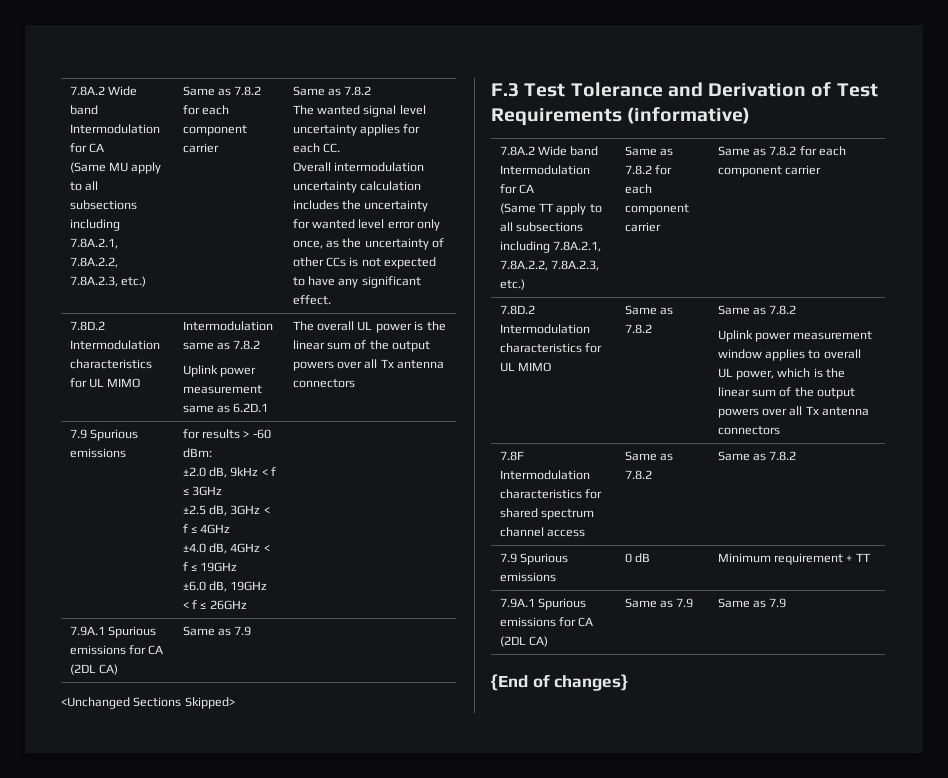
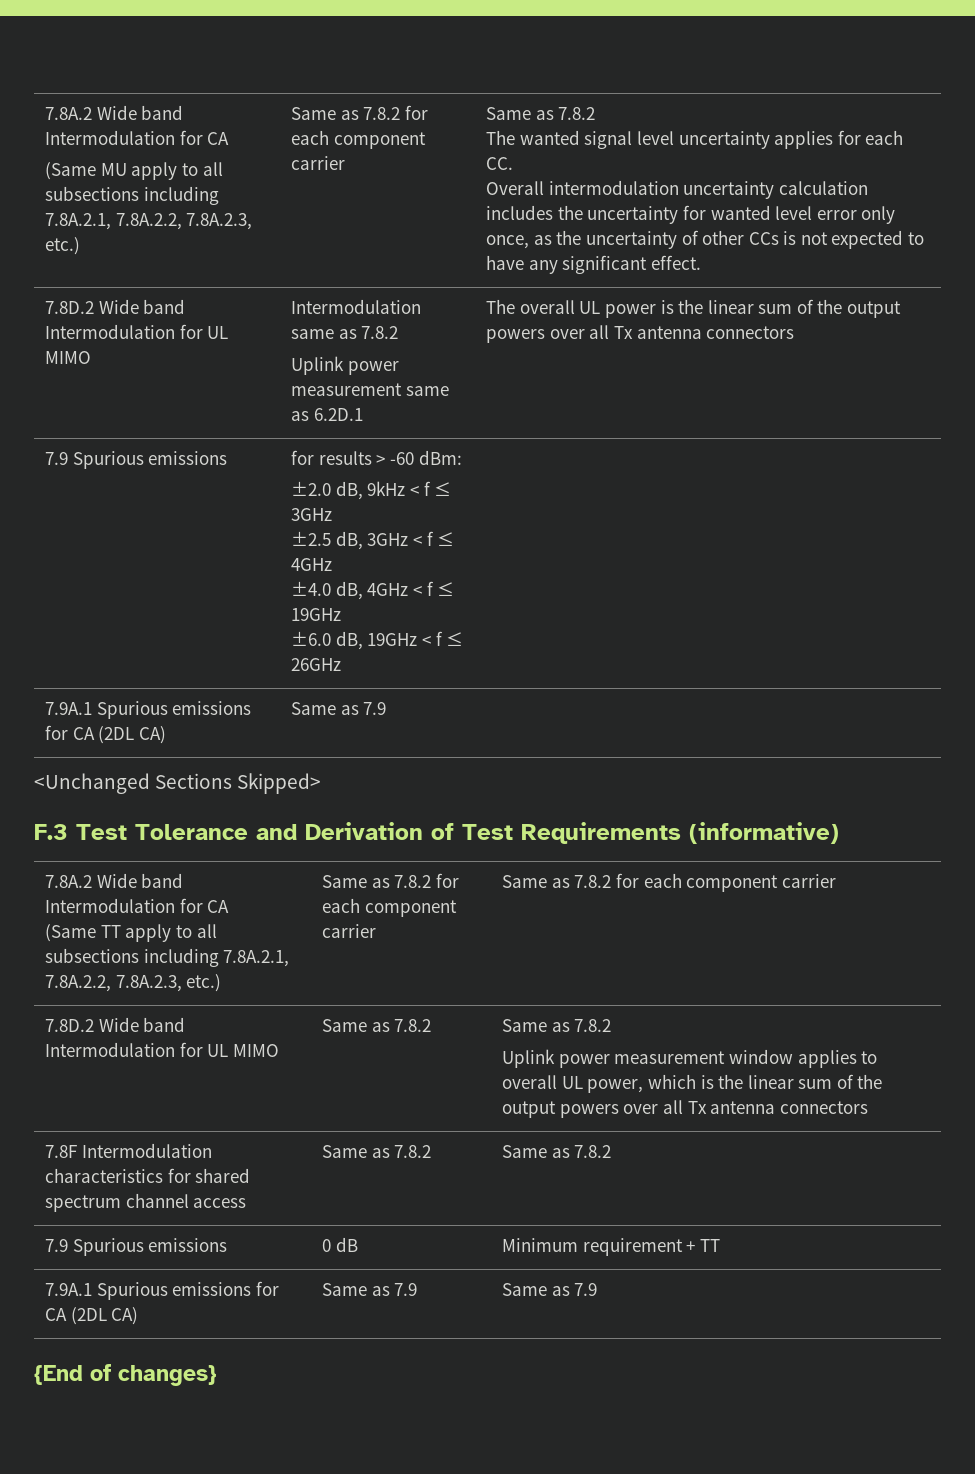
- 7.8D.2 Intermodulation characteristics for UL MIMO | Intermodulation same as 7.8.2
+ 7.8D.2 Wide band Intermodulation for UL MIMO | Intermodulation same as 7.8.2
- 7.8D.2 Intermodulation characteristics for UL MIMO | Same as 7.8.2 | Same as 7.8.2
+ 7.8D.2 Wide band Intermodulation for UL MIMO | Same as 7.8.2 | Same as 7.8.2

